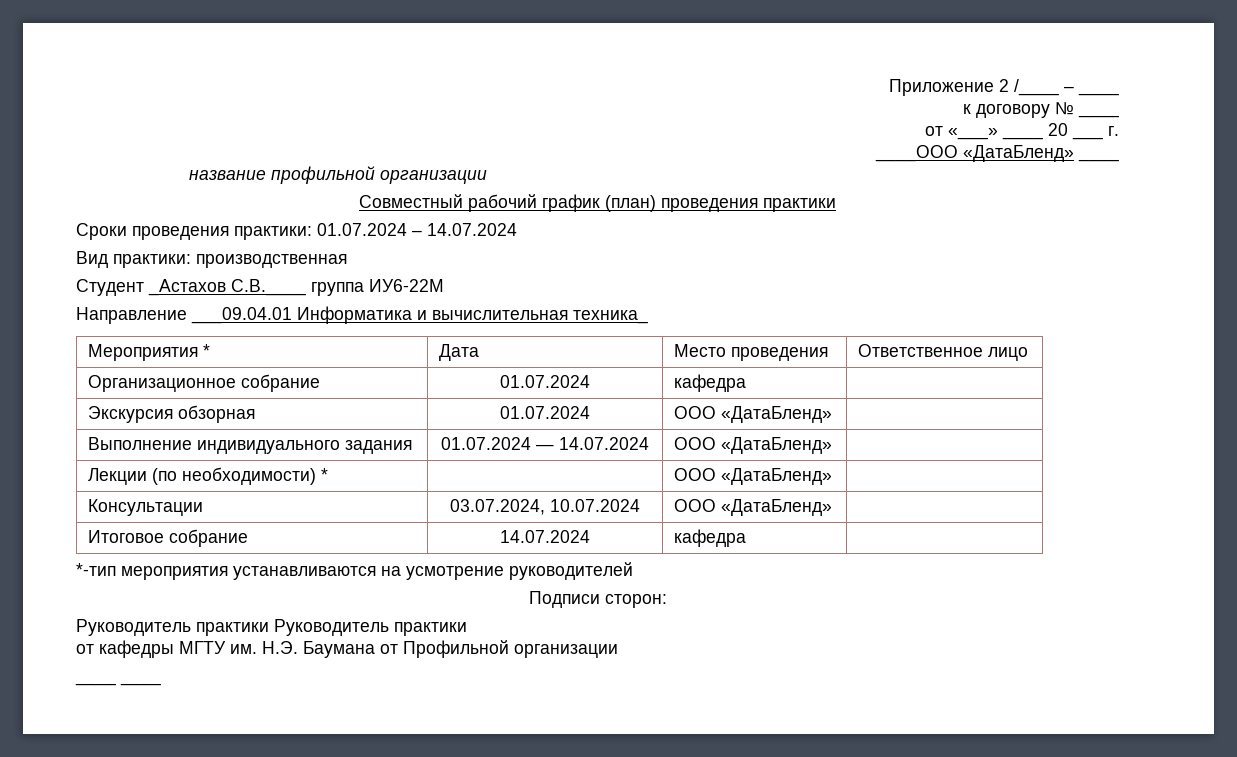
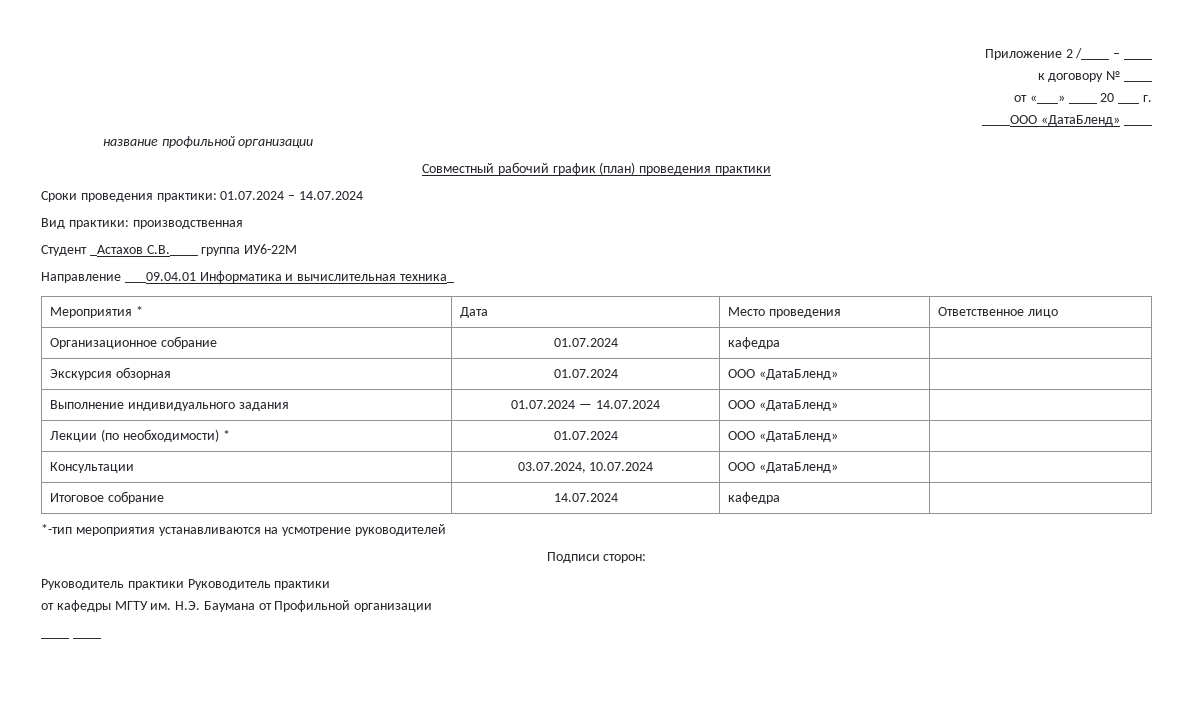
- Лекции (по необходимости) * | | ООО «ДатаБленд» |
+ Лекции (по необходимости) * | 01.07.2024 | ООО «ДатаБленд» |

